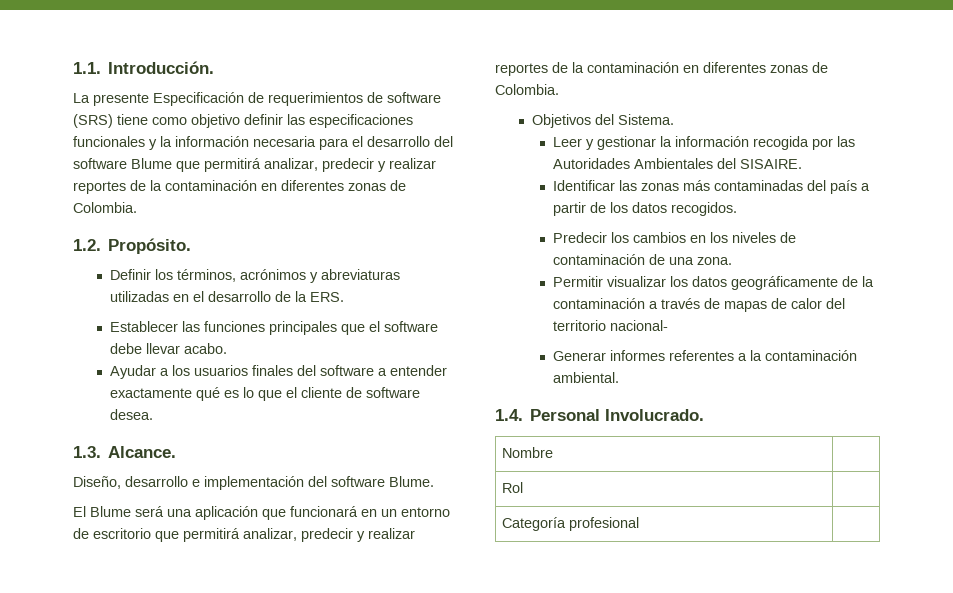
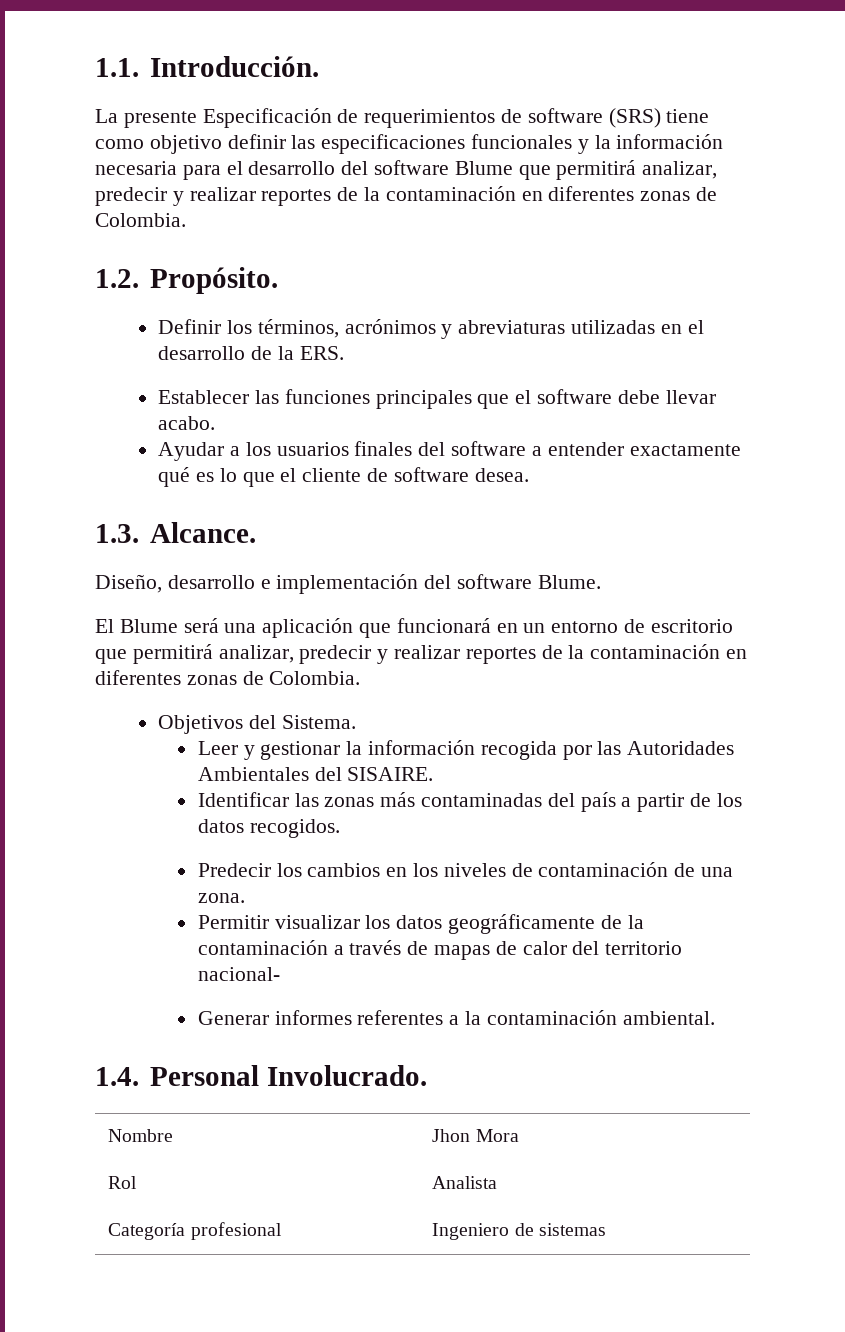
- Nombre |
+ Nombre | Jhon Mora
- Rol |
+ Rol | Analista
- Categoría profesional |
+ Categoría profesional | Ingeniero de sistemas

